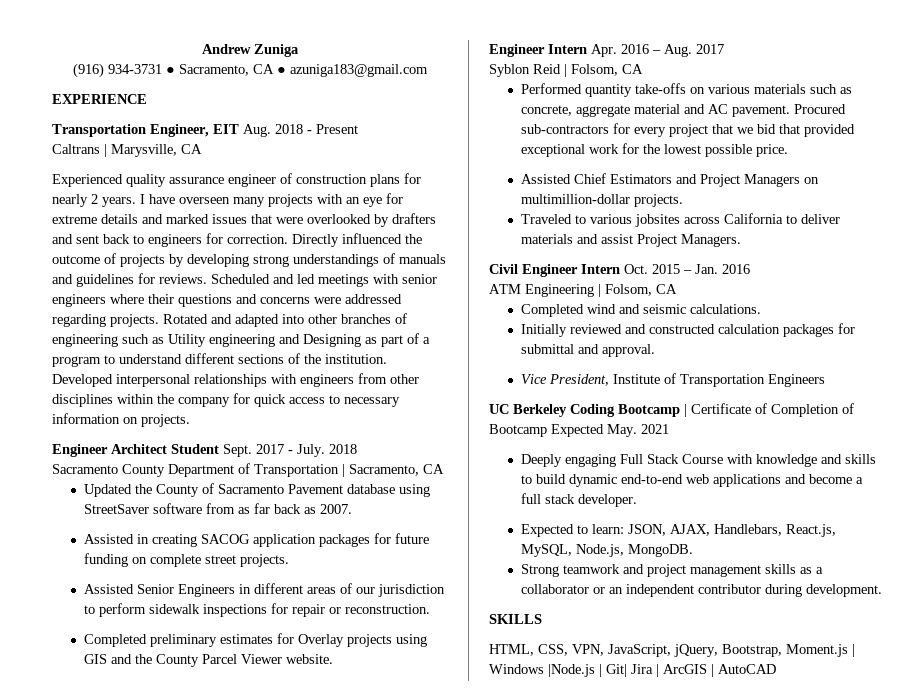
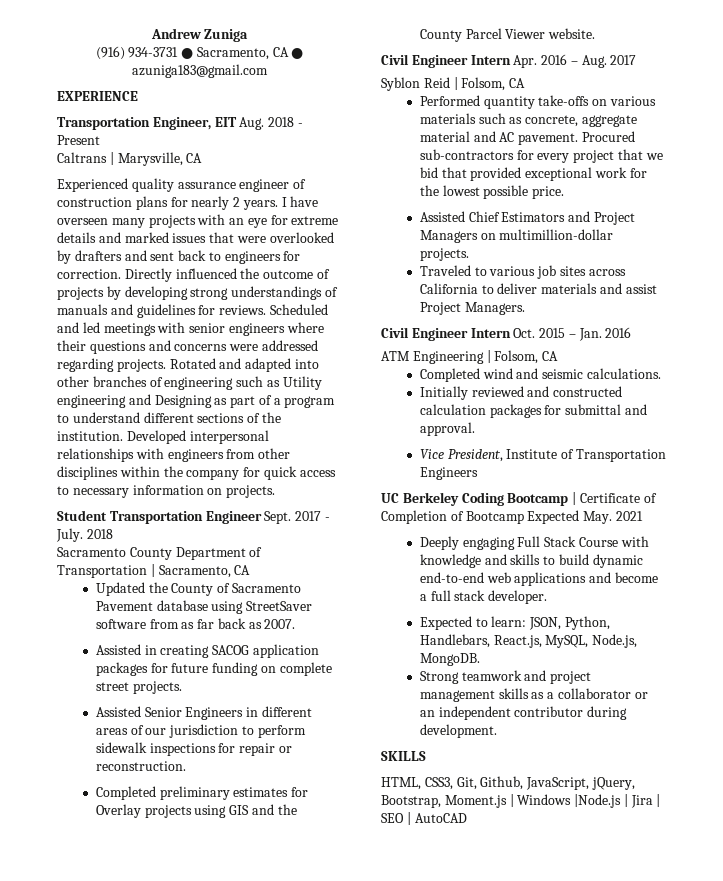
- Engineer Architect Student Sept.
+ Student Transportation Engineer Sept.
- Engineer Intern Apr. 2016 – Aug. 2017
+ Civil Engineer Intern Apr. 2016 – Aug. 2017
- Traveled to various jobsites across California to deliver materials and assist Project Managers.
+ Traveled to various job sites across California to deliver materials and assist Project Managers.
- Expected to learn: JSON, AJAX, Handlebars, React.js, MySQL, Node.js, MongoDB.
+ Expected to learn: JSON, Python, Handlebars, React.js, MySQL, Node.js, MongoDB.
- HTML, CSS, VPN, JavaScript, jQuery, Bootstrap, Moment.js | Windows |Node.js | Git| Jira | ArcGIS | AutoCAD
+ HTML, CSS3, Git, Github, JavaScript, jQuery, Bootstrap, Moment.js | Windows |Node.js | Jira | SEO | AutoCAD

